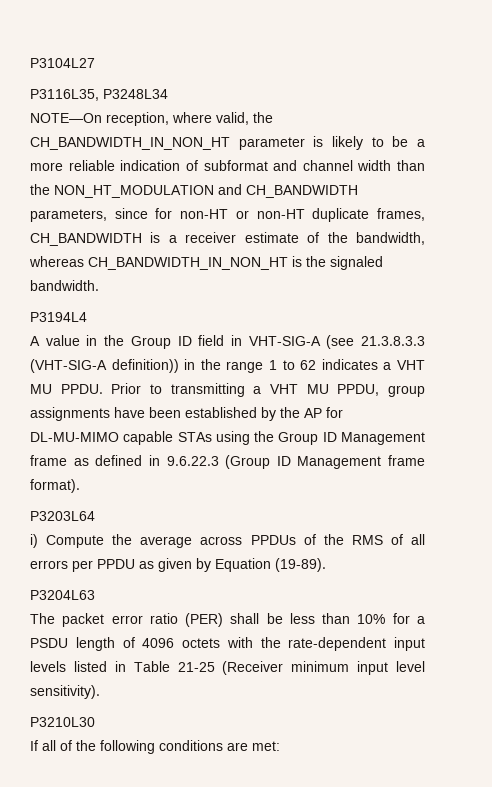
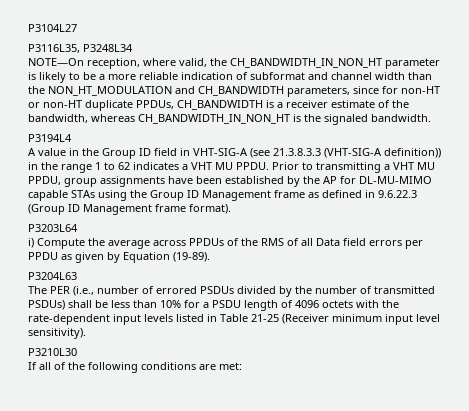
- NOTE—On reception, where valid, the CH_BANDWIDTH_IN_NON_HT parameter is likely to be a more reliable indication of subformat and channel width than the NON_HT_MODULATION and CH_BANDWIDTH parameters, since for non-HT or non-HT duplicate frames, CH_BANDWIDTH is a receiver estimate of the bandwidth, whereas CH_BANDWIDTH_IN_NON_HT is the signaled bandwidth.
+ NOTE—On reception, where valid, the CH_BANDWIDTH_IN_NON_HT parameter is likely to be a more reliable indication of subformat and channel width than the NON_HT_MODULATION and CH_BANDWIDTH parameters, since for non-HT or non-HT duplicate PPDUs, CH_BANDWIDTH is a receiver estimate of the bandwidth, whereas CH_BANDWIDTH_IN_NON_HT is the signaled bandwidth.
- i) Compute the average across PPDUs of the RMS of all errors per PPDU as given by Equation (19-89).
+ i) Compute the average across PPDUs of the RMS of all Data field errors per PPDU as given by Equation (19-89).
- The packet error ratio (PER) shall be less than 10% for a PSDU length of 4096 octets with the rate-dependent input levels listed in Table 21-25 (Receiver minimum input level sensitivity).
+ The PER (i.e., number of errored PSDUs divided by the number of transmitted PSDUs) shall be less than 10% for a PSDU length of 4096 octets with the rate-dependent input levels listed in Table 21-25 (Receiver minimum input level sensitivity).

